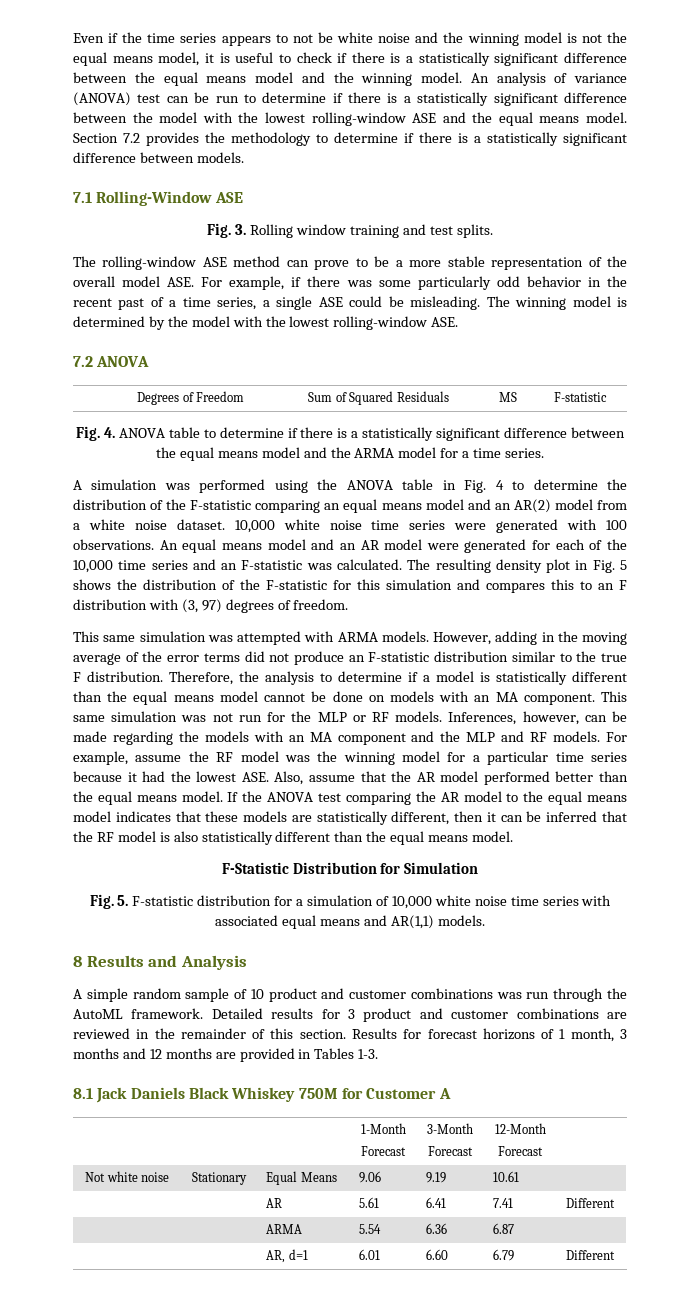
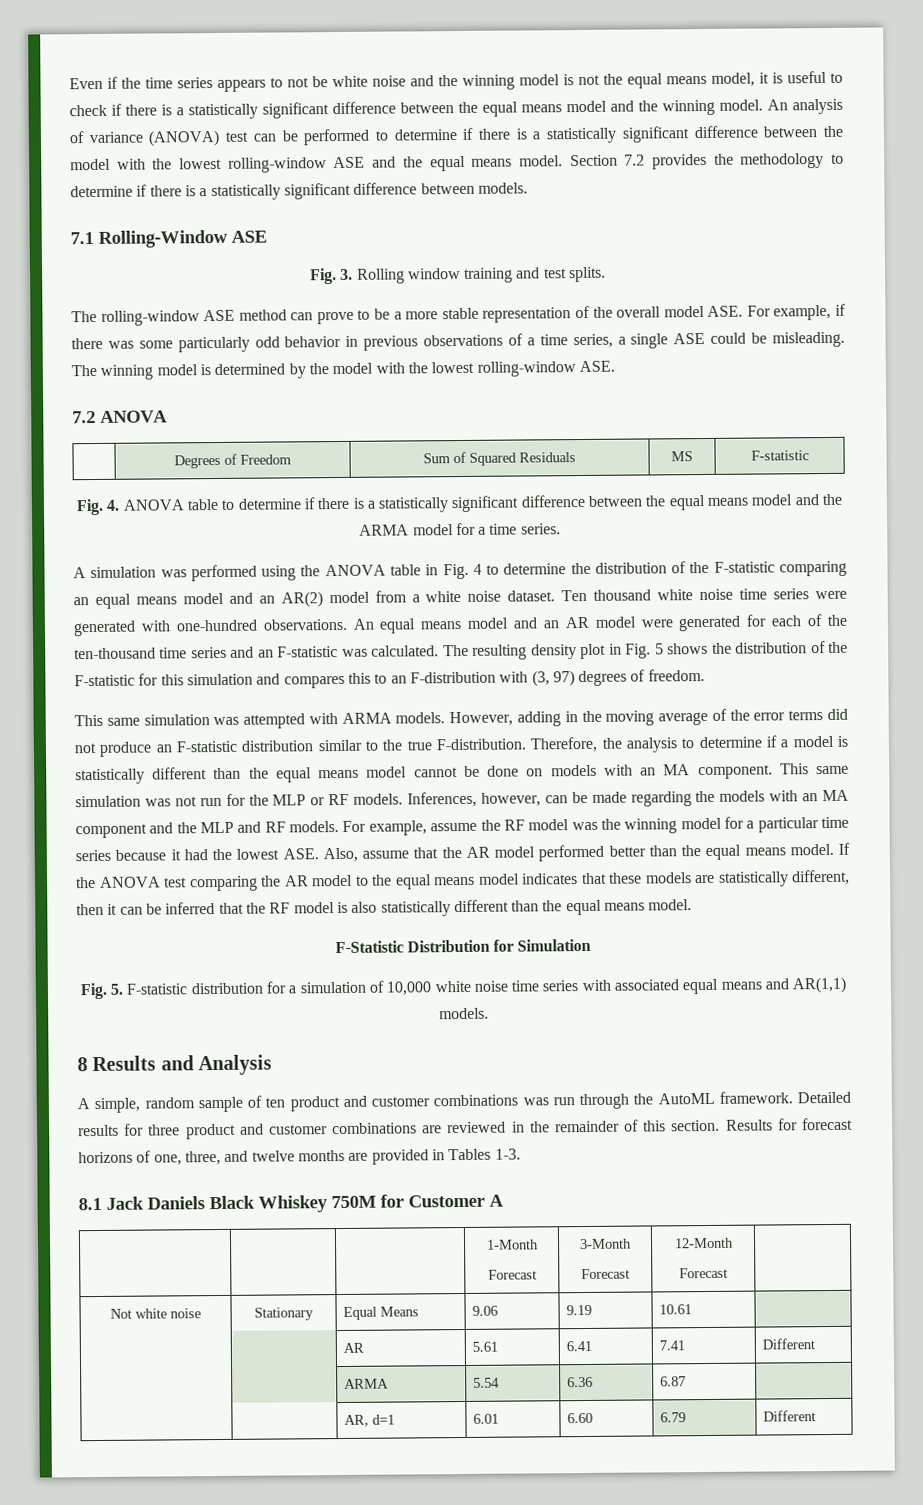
- An analysis of variance (ANOVA) test can be run to determine if there is a statistically significant difference between the model with the lowest rolling-window ASE and the equal means model.
+ An analysis of variance (ANOVA) test can be performed to determine if there is a statistically significant difference between the model with the lowest rolling-window ASE and the equal means model.
- The rolling-window ASE method can prove to be a more stable representation of the overall model ASE. For example, if there was some particularly odd behavior in the recent past of a time series, a single ASE could be misleading.
+ The rolling-window ASE method can prove to be a more stable representation of the overall model ASE. For example, if there was some particularly odd behavior in previous observations of a time series, a single ASE could be misleading.
- 10,000 white noise time series were generated with 100 observations.
+ Ten thousand white noise time series were generated with one-hundred observations.
- An equal means model and an AR model were generated for each of the 10,000 time series and an F-statistic was calculated.
+ An equal means model and an AR model were generated for each of the ten-thousand time series and an F-statistic was calculated.
- The resulting density plot in Fig. 5 shows the distribution of the F-statistic for this simulation and compares this to an F distribution with (3, 97) degrees of freedom.
+ The resulting density plot in Fig. 5 shows the distribution of the F-statistic for this simulation and compares this to an F-distribution with (3, 97) degrees of freedom.
- However, adding in the moving average of the error terms did not produce an F-statistic distribution similar to the true F distribution.
+ However, adding in the moving average of the error terms did not produce an F-statistic distribution similar to the true F-distribution.
- A simple random sample of 10 product and customer combinations was run through the AutoML framework.
+ A simple, random sample of ten product and customer combinations was run through the AutoML framework.
- Detailed results for 3 product and customer combinations are reviewed in the remainder of this section.
+ Detailed results for three product and customer combinations are reviewed in the remainder of this section.
- Results for forecast horizons of 1 month, 3 months and 12 months are provided in Tables 1-3.
+ Results for forecast horizons of one, three, and twelve months are provided in Tables 1-3.

